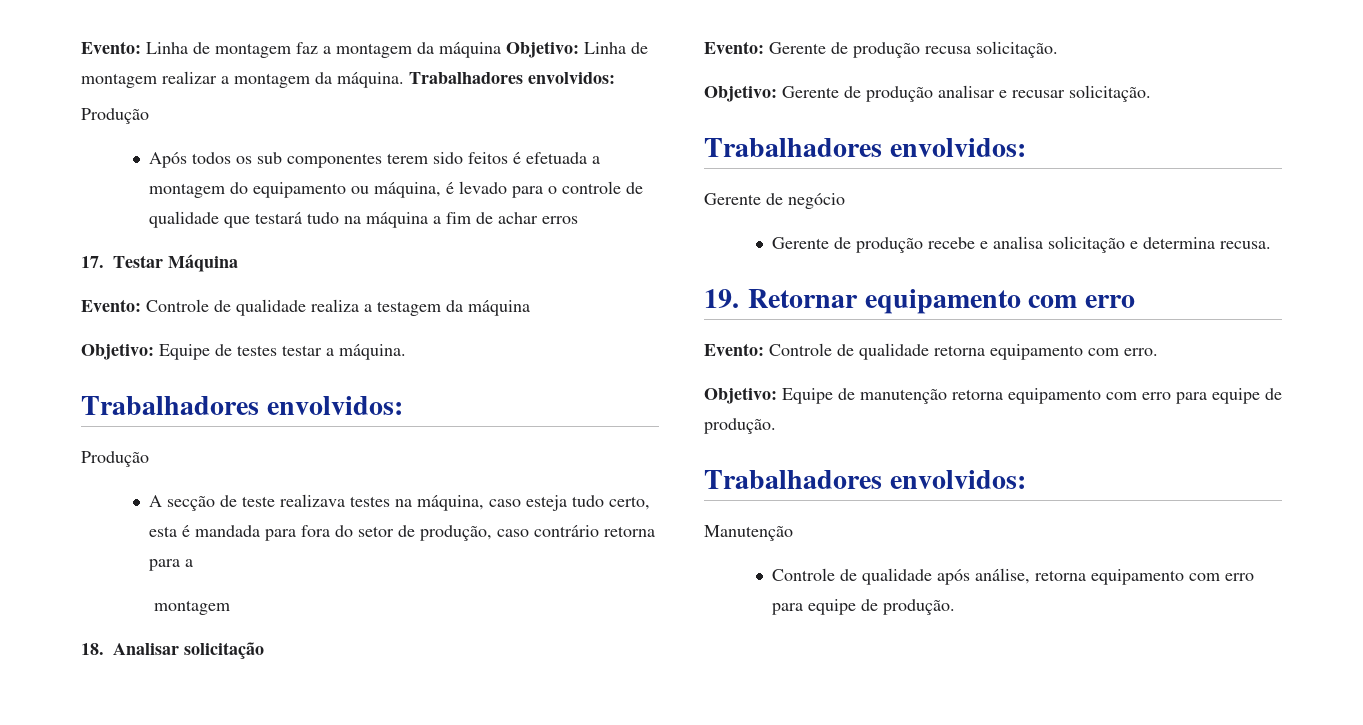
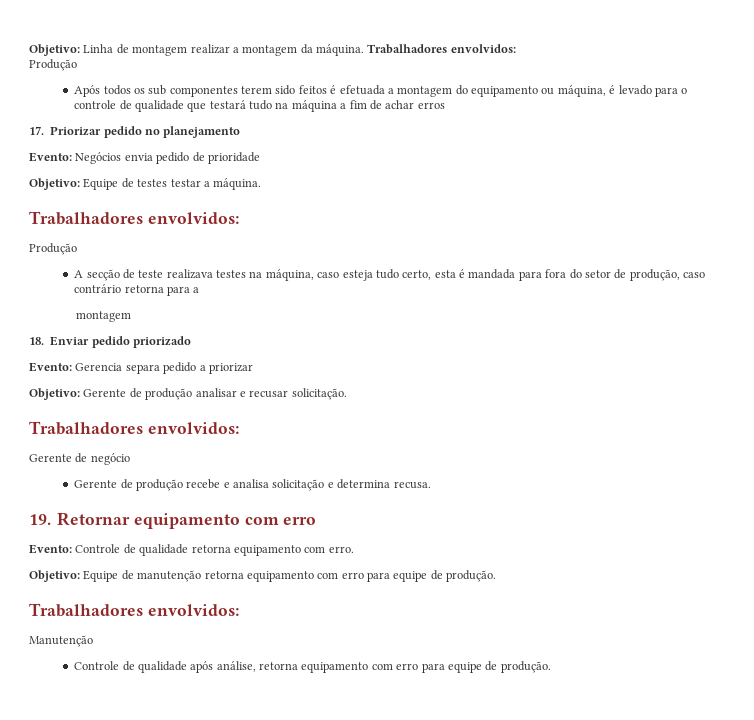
- Evento: Linha de montagem faz a montagem da máquina Objetivo: Linha de montagem realizar a montagem da máquina.
+ Objetivo: Linha de montagem realizar a montagem da máquina.
- 17. Testar Máquina
- Evento: Controle de qualidade realiza a testagem da máquina
+ 17. Priorizar pedido no planejamento
+ Evento: Negócios envia pedido de prioridade
- 18. Analisar solicitação
- Evento: Gerente de produção recusa solicitação.
+ 18. Enviar pedido priorizado
+ Evento: Gerencia separa pedido a priorizar

